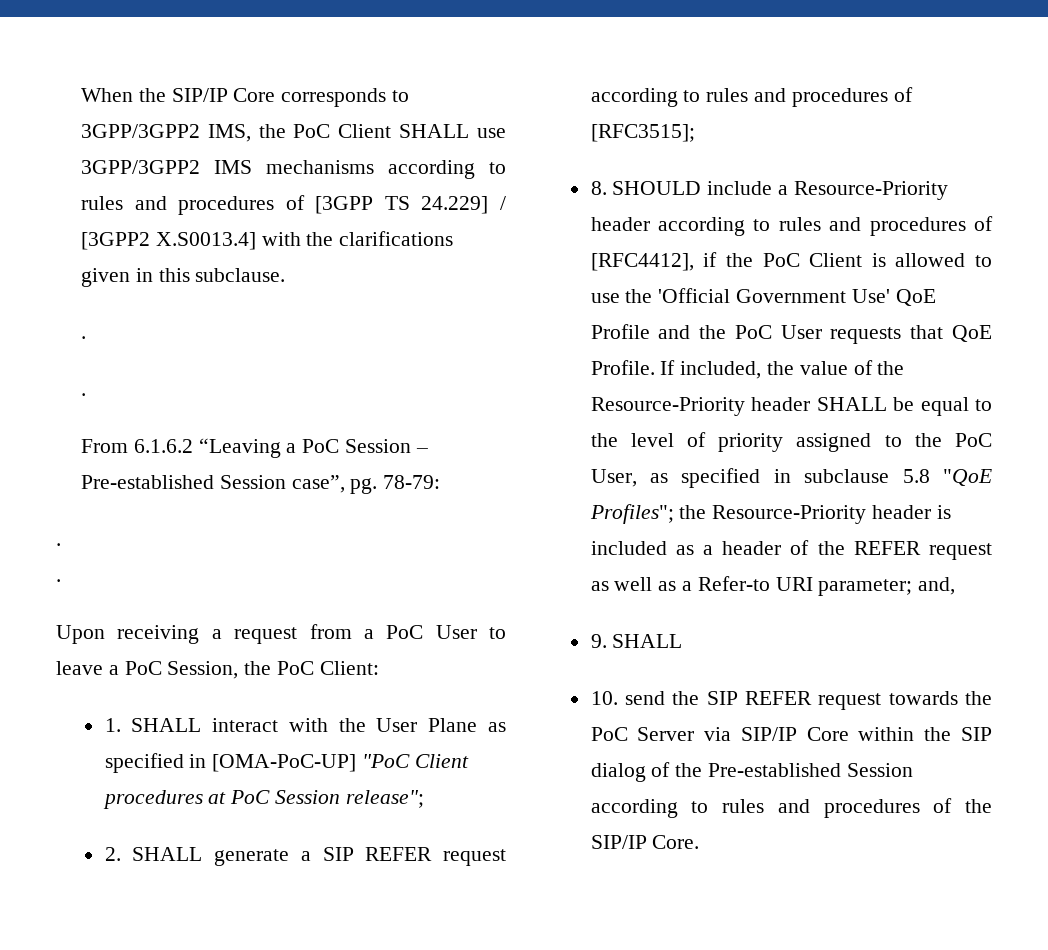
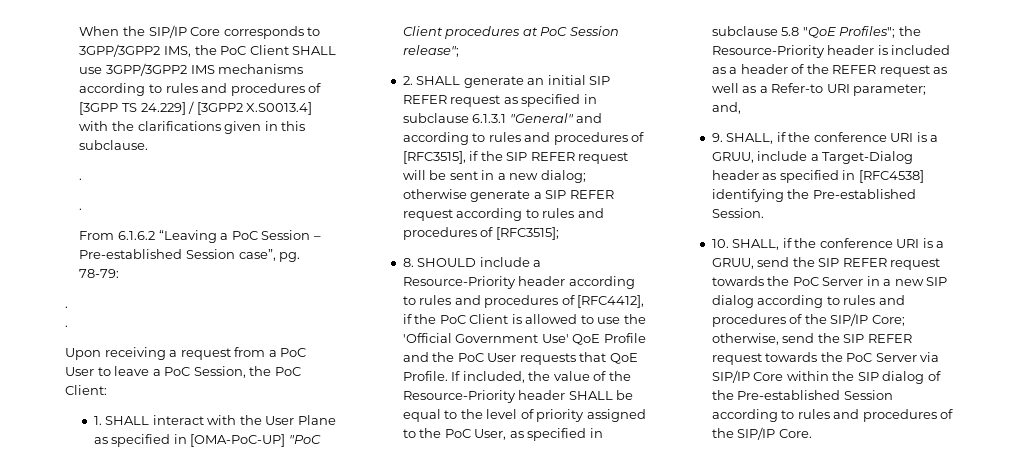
- 2. SHALL generate a SIP REFER request according to rules and procedures of [RFC3515];
+ 2. SHALL generate an initial SIP REFER request as specified in subclause 6.1.3.1 "General" and according to rules and procedures of [RFC3515], if the SIP REFER request will be sent in a new dialog; otherwise generate a SIP REFER request according to rules and procedures of [RFC3515];
- 9. SHALL
- 10. send the SIP REFER request towards the PoC Server via SIP/IP Core within the SIP dialog of the Pre-established Session according to rules and procedures of the SIP/IP Core.
+ 9. SHALL, if the conference URI is a GRUU, include a Target-Dialog header as specified in [RFC4538] identifying the Pre-established Session.
+ 10. SHALL, if the conference URI is a GRUU, send the SIP REFER request towards the PoC Server in a new SIP dialog according to rules and procedures of the SIP/IP Core; otherwise, send the SIP REFER request towards the PoC Server via SIP/IP Core within the SIP dialog of the Pre-established Session according to rules and procedures of the SIP/IP Core.

